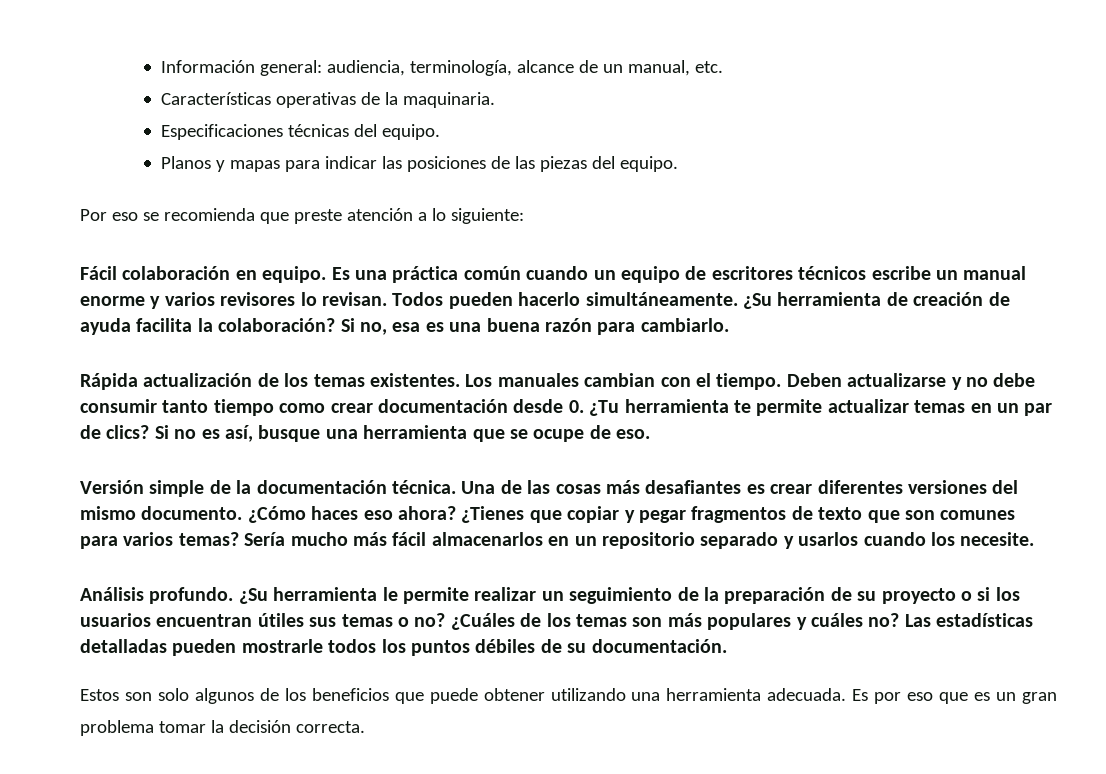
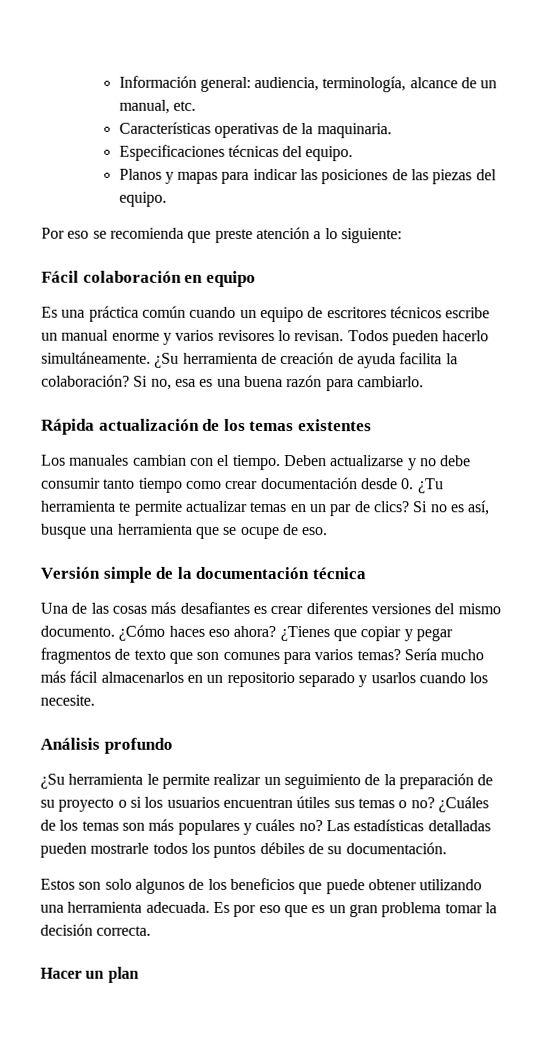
- Fácil colaboración en equipo. Es una práctica común cuando un equipo de escritores técnicos escribe un manual enorme y varios revisores lo revisan.
+ Fácil colaboración en equipo
+ Es una práctica común cuando un equipo de escritores técnicos escribe un manual enorme y varios revisores lo revisan.
- Rápida actualización de los temas existentes. Los manuales cambian con el tiempo.
+ Rápida actualización de los temas existentes
+ Los manuales cambian con el tiempo.
- Versión simple de la documentación técnica. Una de las cosas más desafiantes es crear diferentes versiones del mismo documento.
+ Versión simple de la documentación técnica
+ Una de las cosas más desafiantes es crear diferentes versiones del mismo documento.
- Análisis profundo. ¿Su herramienta le permite realizar un seguimiento de la preparación de su proyecto o si los usuarios encuentran útiles sus temas o no?
+ Análisis profundo
+ ¿Su herramienta le permite realizar un seguimiento de la preparación de su proyecto o si los usuarios encuentran útiles sus temas o no?
+ Hacer un plan

